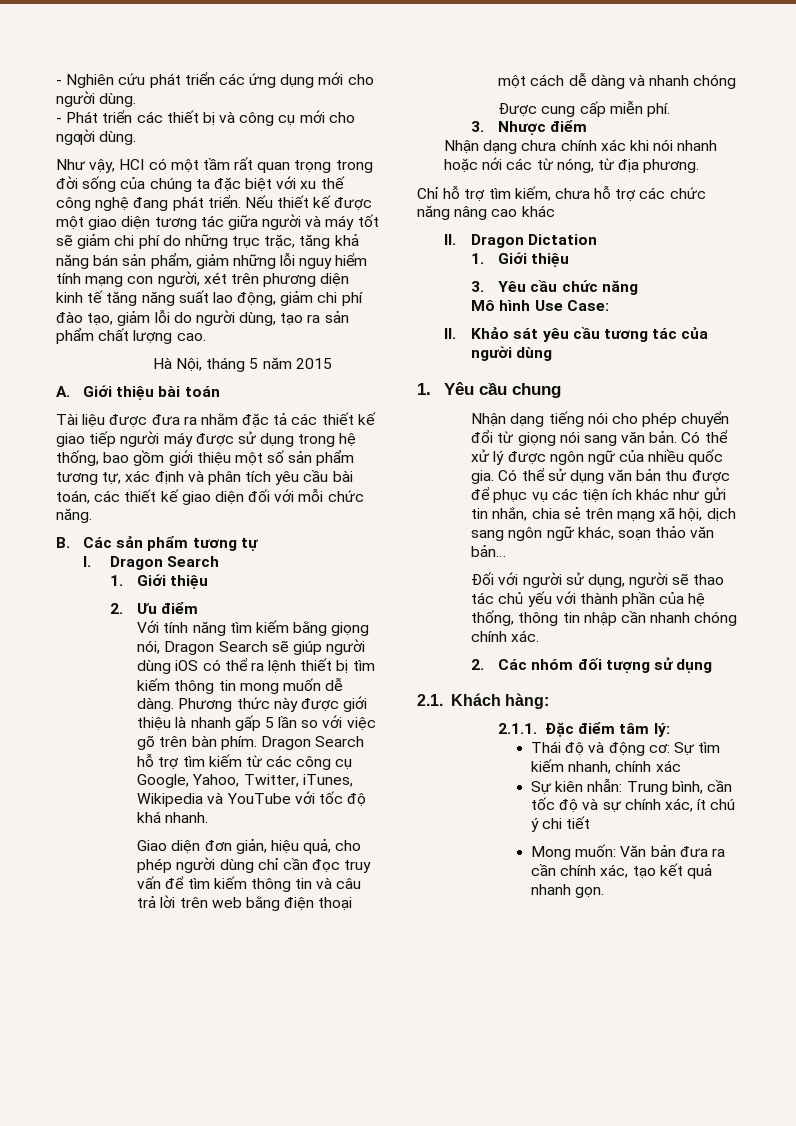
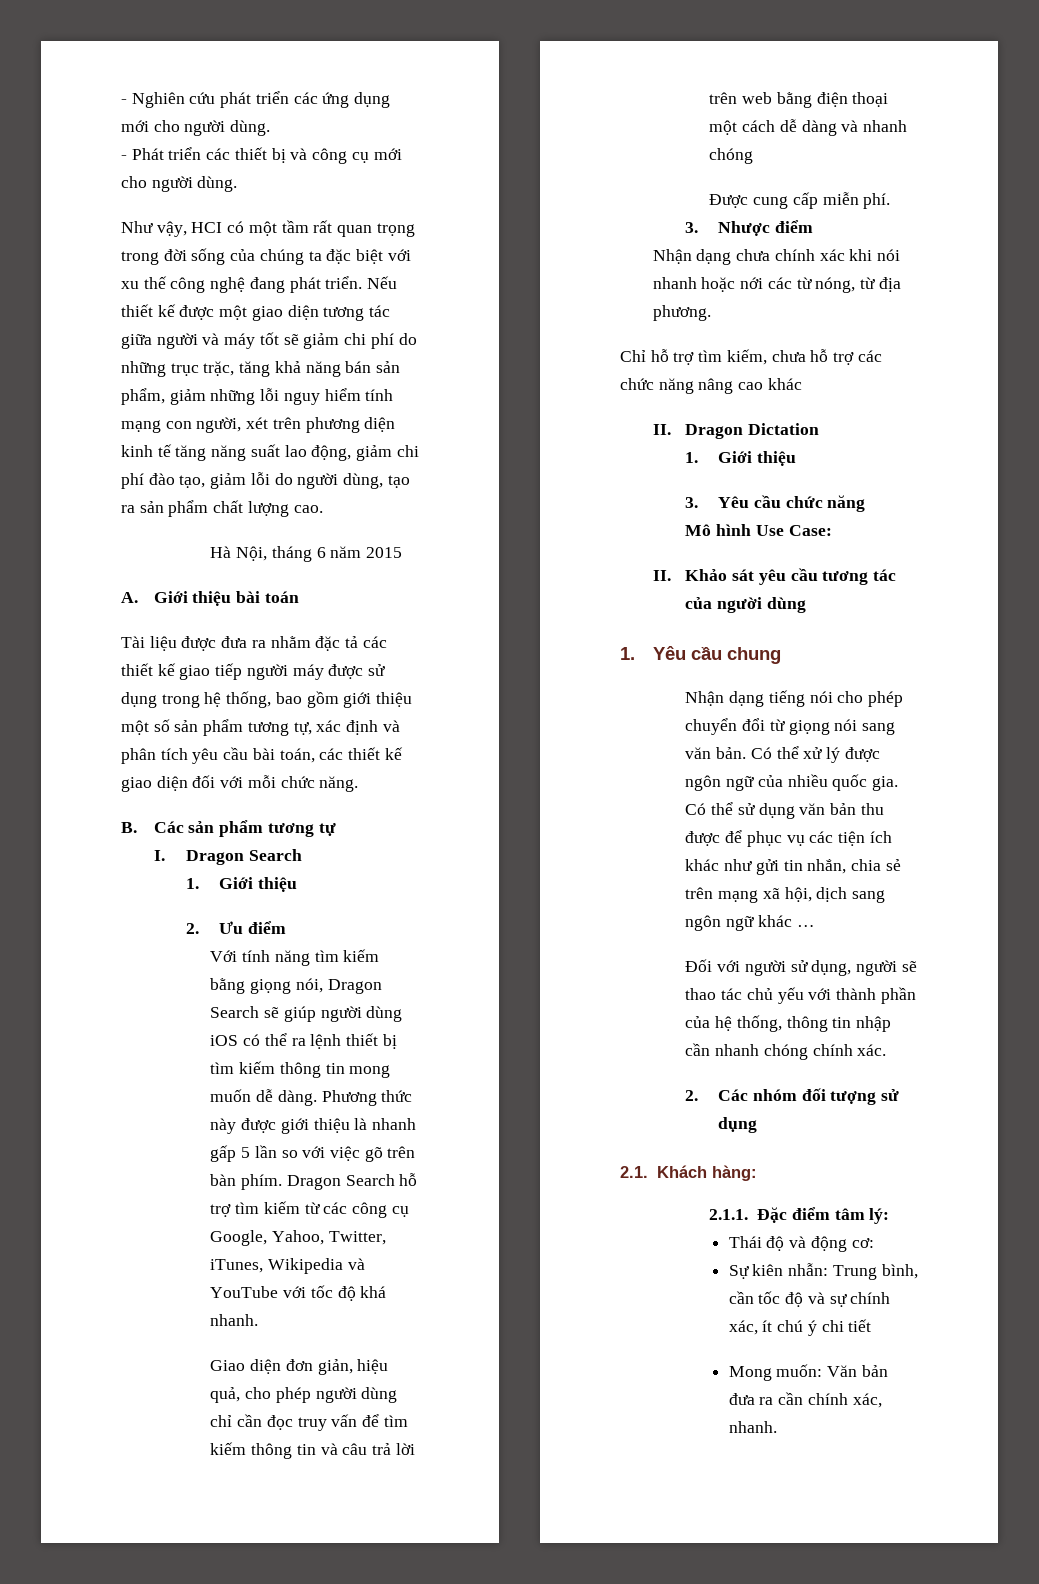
- - Phát triển các thiết bị và công cụ mới cho ngƣời dùng.
+ - Phát triển các thiết bị và công cụ mới cho người dùng.
- Hà Nội, tháng 5 năm 2015
+ Hà Nội, tháng 6 năm 2015
- Có thể sử dụng văn bản thu được để phục vụ các tiện ích khác như gửi tin nhắn, chia sẻ trên mạng xã hội, dịch sang ngôn ngữ khác, soạn thảo văn bản…
+ Có thể sử dụng văn bản thu được để phục vụ các tiện ích khác như gửi tin nhắn, chia sẻ trên mạng xã hội, dịch sang ngôn ngữ khác …
- Thái độ và động cơ: Sự tìm kiếm nhanh, chính xác
+ Thái độ và động cơ:
- Mong muốn: Văn bản đưa ra cần chính xác, tạo kết quả nhanh gọn.
+ Mong muốn: Văn bản đưa ra cần chính xác, nhanh.

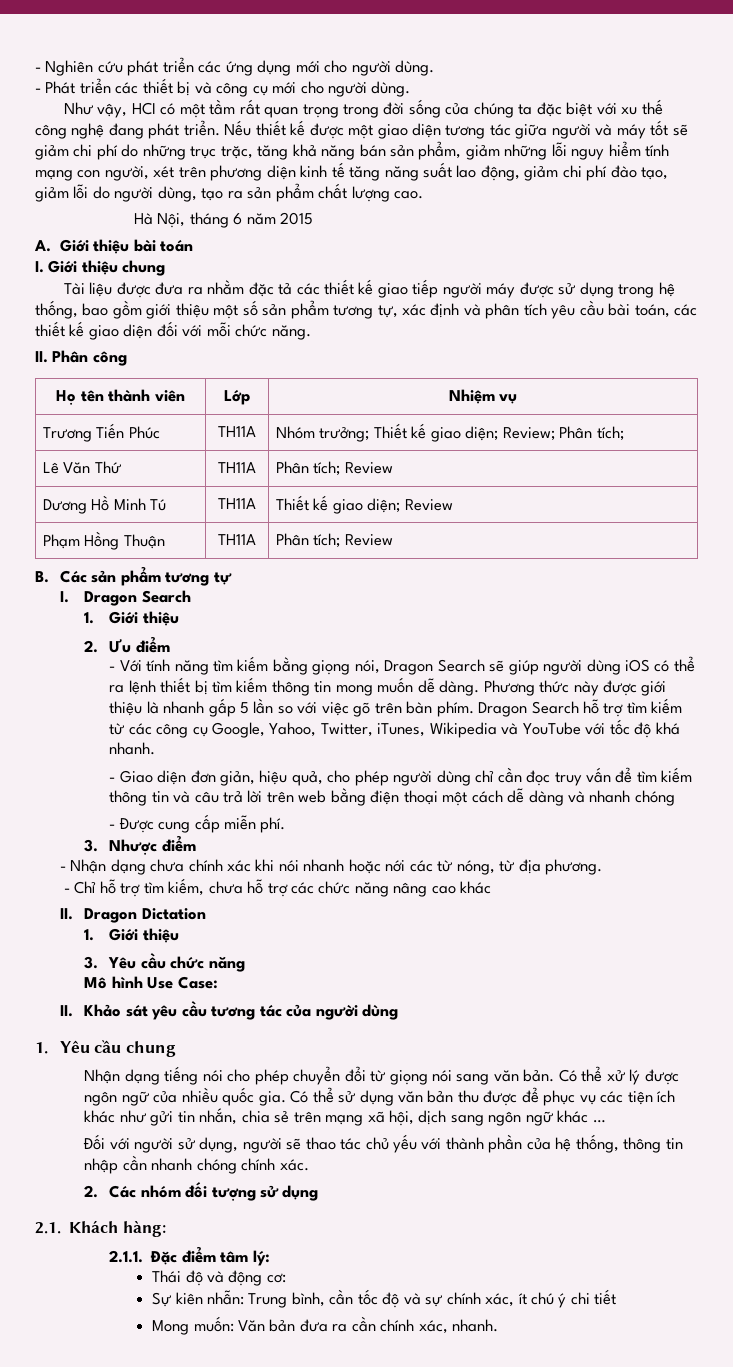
+ I. Giới thiệu chung
+ II. Phân công
+ Họ tên thành viên | Lớp | Nhiệm vụ
+ Trương Tiến Phúc | TH11A | Nhóm trưởng; Thiết kế giao diện; Review; Phân tích;
+ Lê Văn Thứ | TH11A | Phân tích; Review
+ Dương Hồ Minh Tú | TH11A | Thiết kế giao diện; Review
+ Phạm Hồng Thuận | TH11A | Phân tích; Review
- Với tính năng tìm kiếm bằng giọng nói, Dragon Search sẽ giúp người dùng iOS có thể ra lệnh thiết bị tìm kiếm thông tin mong muốn dễ dàng.
+ - Với tính năng tìm kiếm bằng giọng nói, Dragon Search sẽ giúp người dùng iOS có thể ra lệnh thiết bị tìm kiếm thông tin mong muốn dễ dàng.
- Giao diện đơn giản, hiệu quả, cho phép người dùng chỉ cần đọc truy vấn để tìm kiếm thông tin và câu trả lời trên web bằng điện thoại một cách dễ dàng và nhanh chóng
+ - Giao diện đơn giản, hiệu quả, cho phép người dùng chỉ cần đọc truy vấn để tìm kiếm thông tin và câu trả lời trên web bằng điện thoại một cách dễ dàng và nhanh chóng
- Được cung cấp miễn phí.
+ - Được cung cấp miễn phí.
- Nhận dạng chưa chính xác khi nói nhanh hoặc nới các từ nóng, từ địa phương.
+ - Nhận dạng chưa chính xác khi nói nhanh hoặc nới các từ nóng, từ địa phương.
- Chỉ hỗ trợ tìm kiếm, chưa hỗ trợ các chức năng nâng cao khác
+ - Chỉ hỗ trợ tìm kiếm, chưa hỗ trợ các chức năng nâng cao khác

